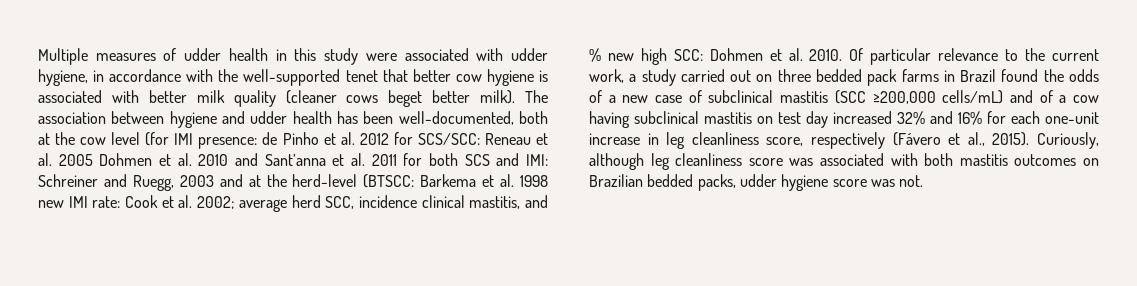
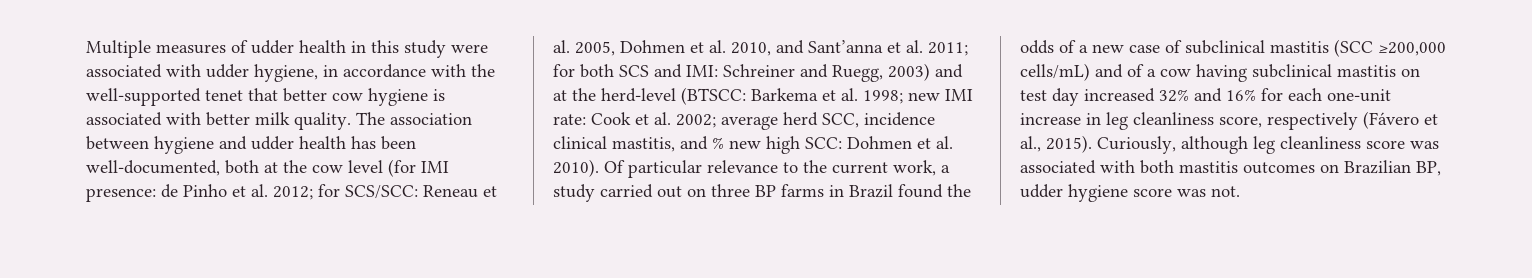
- Multiple measures of udder health in this study were associated with udder hygiene, in accordance with the well-supported tenet that better cow hygiene is associated with better milk quality (cleaner cows beget better milk).
+ Multiple measures of udder health in this study were associated with udder hygiene, in accordance with the well-supported tenet that better cow hygiene is associated with better milk quality.
- de Pinho et al. 2012 for SCS/SCC:
+ de Pinho et al. 2012; for SCS/SCC:
- Reneau et al. 2005 Dohmen et al. 2010 and Sant’anna et al. 2011 for both SCS and IMI:
+ Reneau et al. 2005, Dohmen et al. 2010, and Sant’anna et al. 2011; for both SCS and IMI:
- Schreiner and Ruegg, 2003 and at the herd-level (BTSCC:
+ Schreiner and Ruegg, 2003) and at the herd-level (BTSCC:
- Barkema et al. 1998 new IMI rate:
+ Barkema et al. 1998; new IMI rate:
- Dohmen et al. 2010.
+ Dohmen et al. 2010).
- Of particular relevance to the current work, a study carried out on three bedded pack farms in Brazil found the odds of a new case of subclinical mastitis (SCC ≥200,000 cells/mL) and of a cow having subclinical mastitis on test day increased 32% and 16% for each one-unit increase in leg cleanliness score, respectively (Fávero et al., 2015).
+ Of particular relevance to the current work, a study carried out on three BP farms in Brazil found the odds of a new case of subclinical mastitis (SCC ≥200,000 cells/mL) and of a cow having subclinical mastitis on test day increased 32% and 16% for each one-unit increase in leg cleanliness score, respectively (Fávero et al., 2015).
- Curiously, although leg cleanliness score was associated with both mastitis outcomes on Brazilian bedded packs, udder hygiene score was not.
+ Curiously, although leg cleanliness score was associated with both mastitis outcomes on Brazilian BP, udder hygiene score was not.

